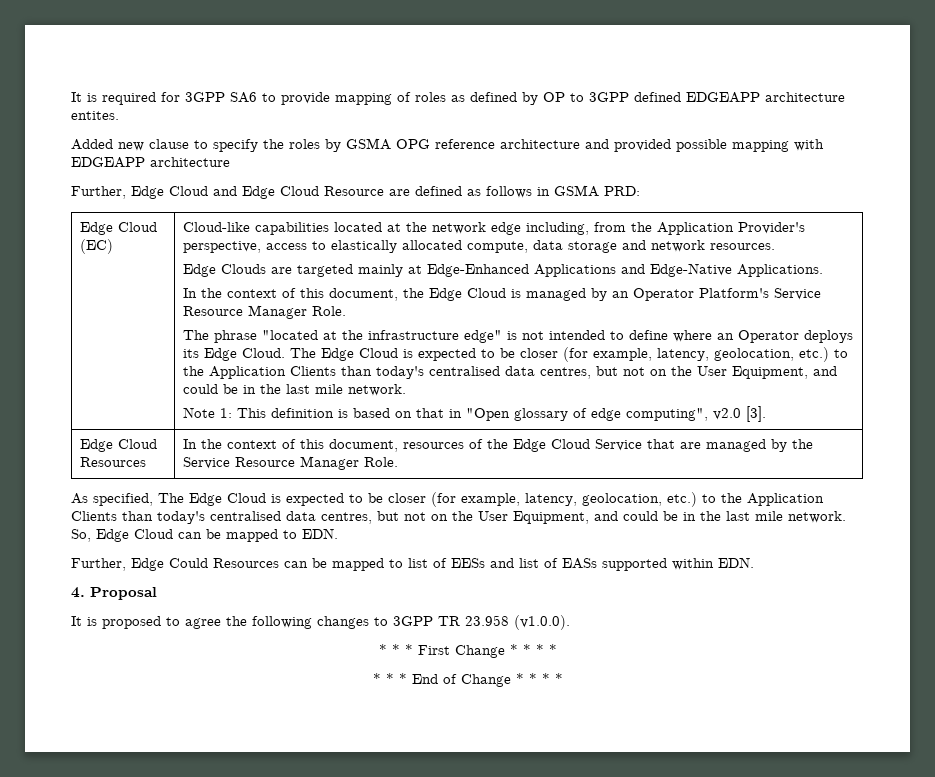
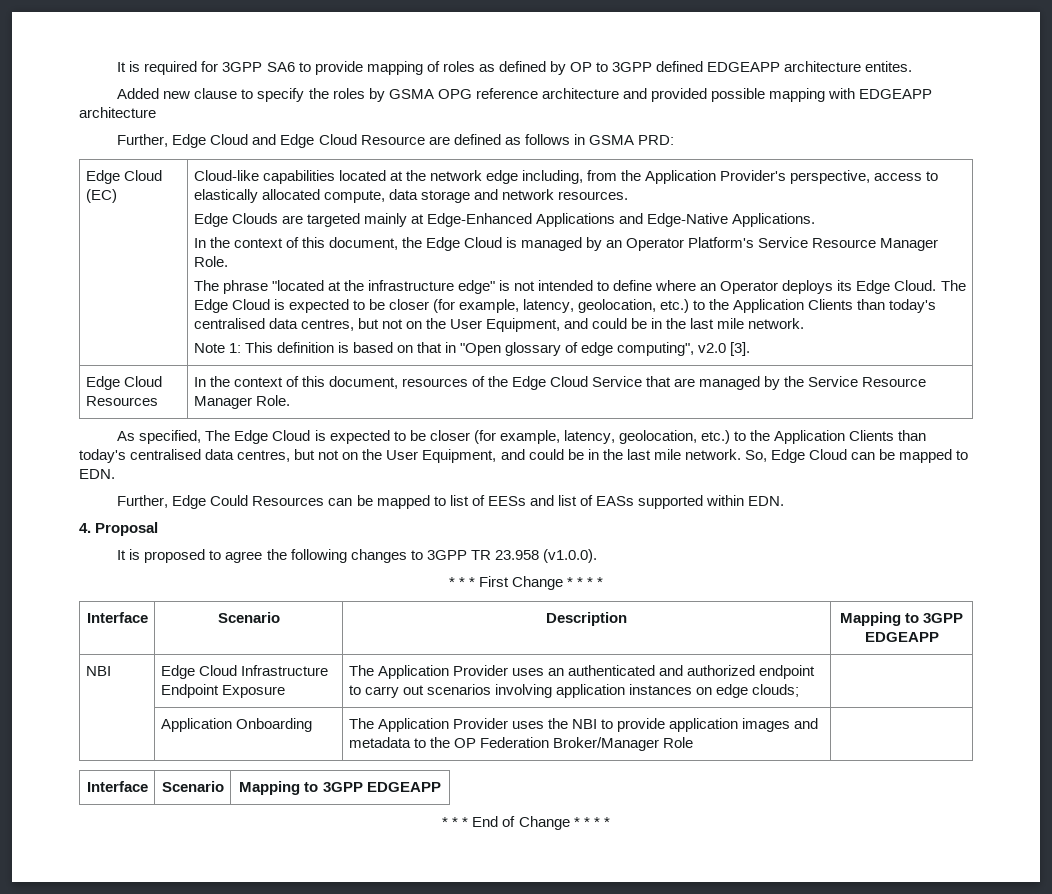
+ Interface | Scenario | Description | Mapping to 3GPP EDGEAPP
+ NBI | Edge Cloud Infrastructure Endpoint Exposure | The Application Provider uses an authenticated and authorized endpoint to carry out scenarios involving application instances on edge clouds; |
+ | Application Onboarding | The Application Provider uses the NBI to provide application images and metadata to the OP Federation Broker/Manager Role |
+ Interface | Scenario | Mapping to 3GPP EDGEAPP

